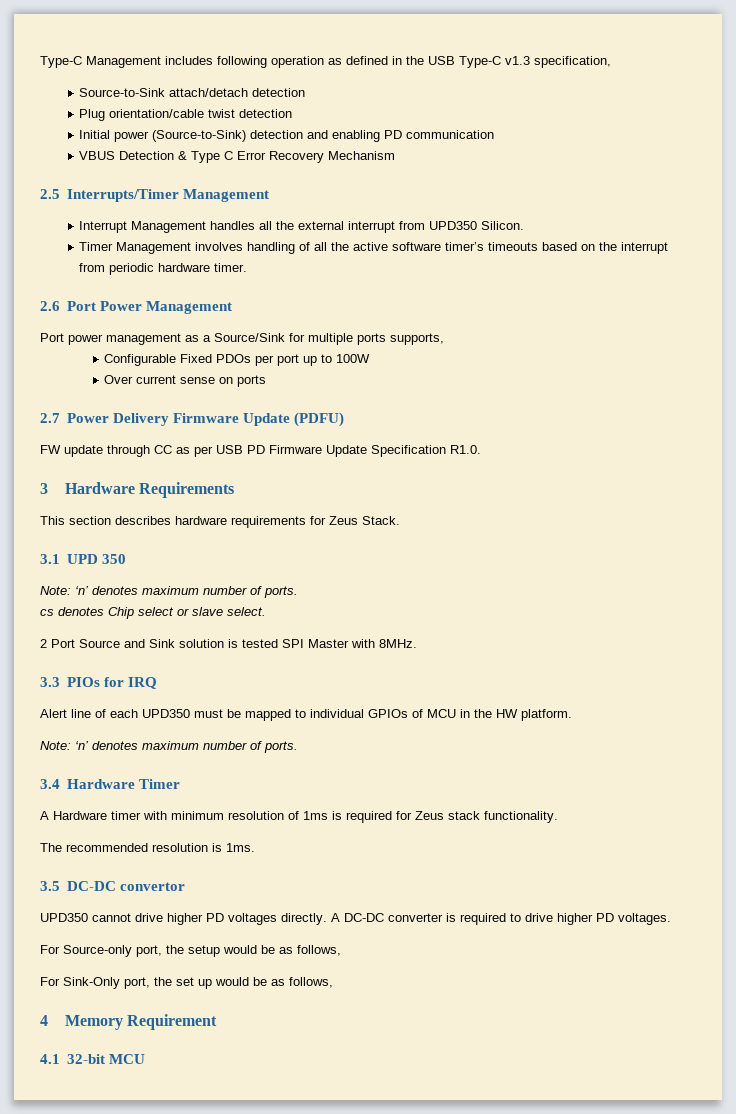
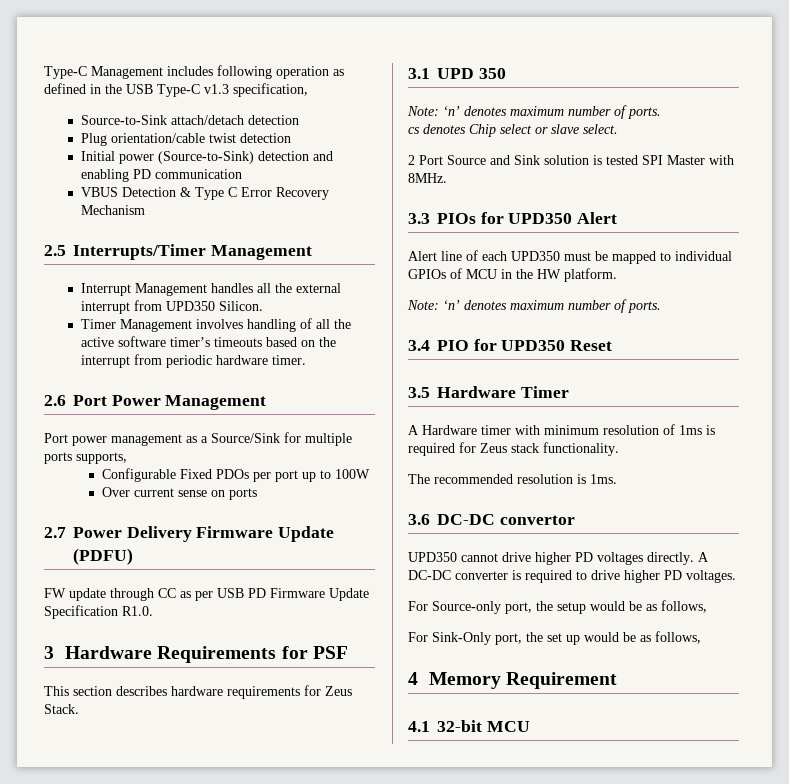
- 3 Hardware Requirements
+ 3 Hardware Requirements for PSF
- 3.3 PIOs for IRQ
+ 3.3 PIOs for UPD350 Alert
- 3.4 Hardware Timer
+ 3.4 PIO for UPD350 Reset
+ 3.5 Hardware Timer
- 3.5 DC-DC convertor
+ 3.6 DC-DC convertor

